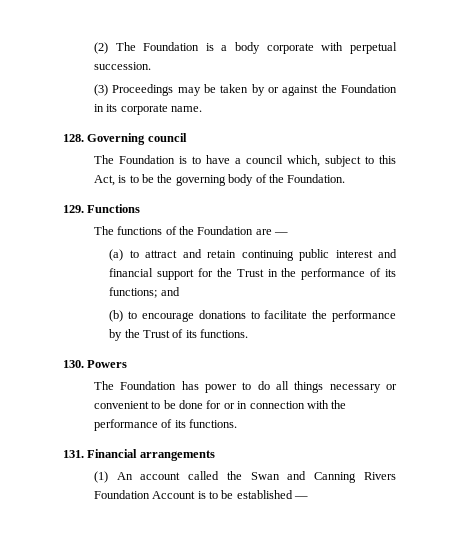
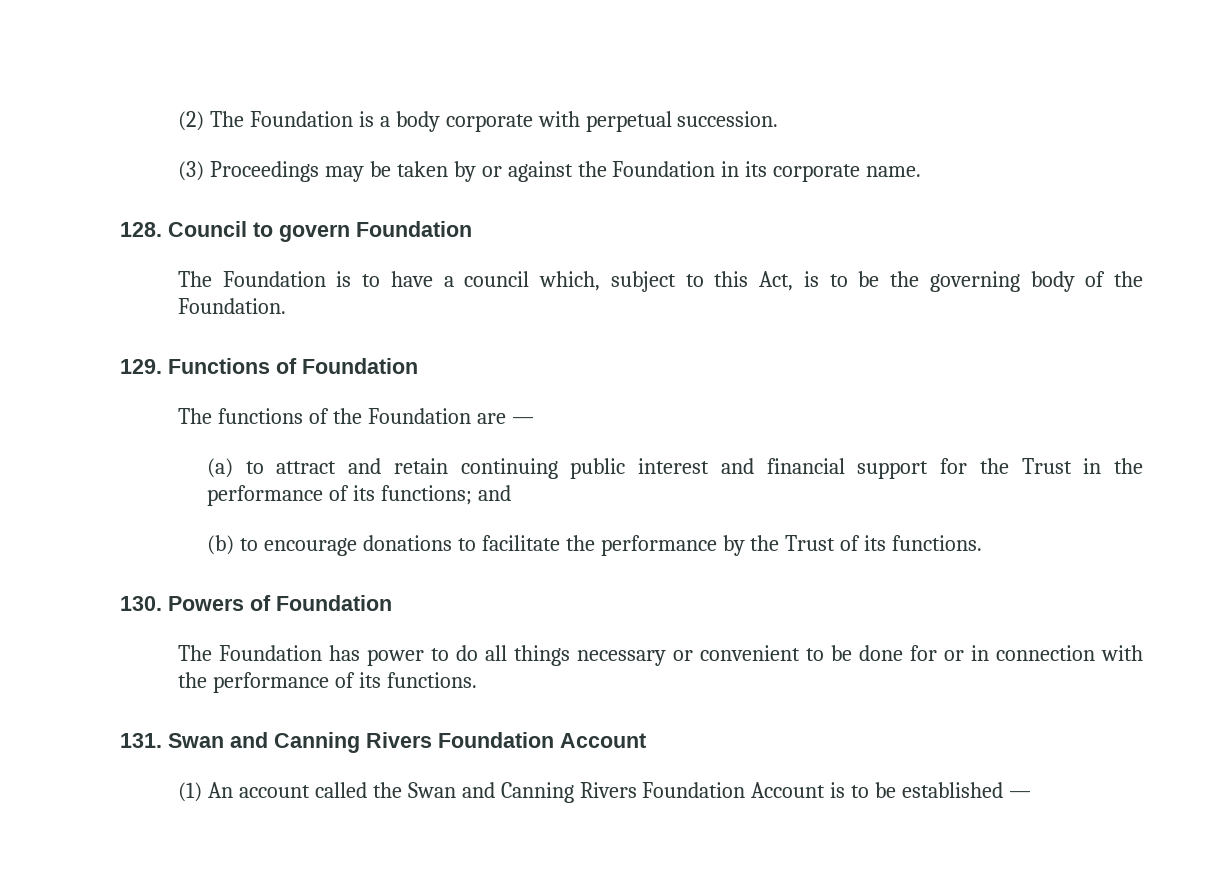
- 128. Governing council
+ 128. Council to govern Foundation
- 129. Functions
+ 129. Functions of Foundation
- 130. Powers
+ 130. Powers of Foundation
- 131. Financial arrangements
+ 131. Swan and Canning Rivers Foundation Account

